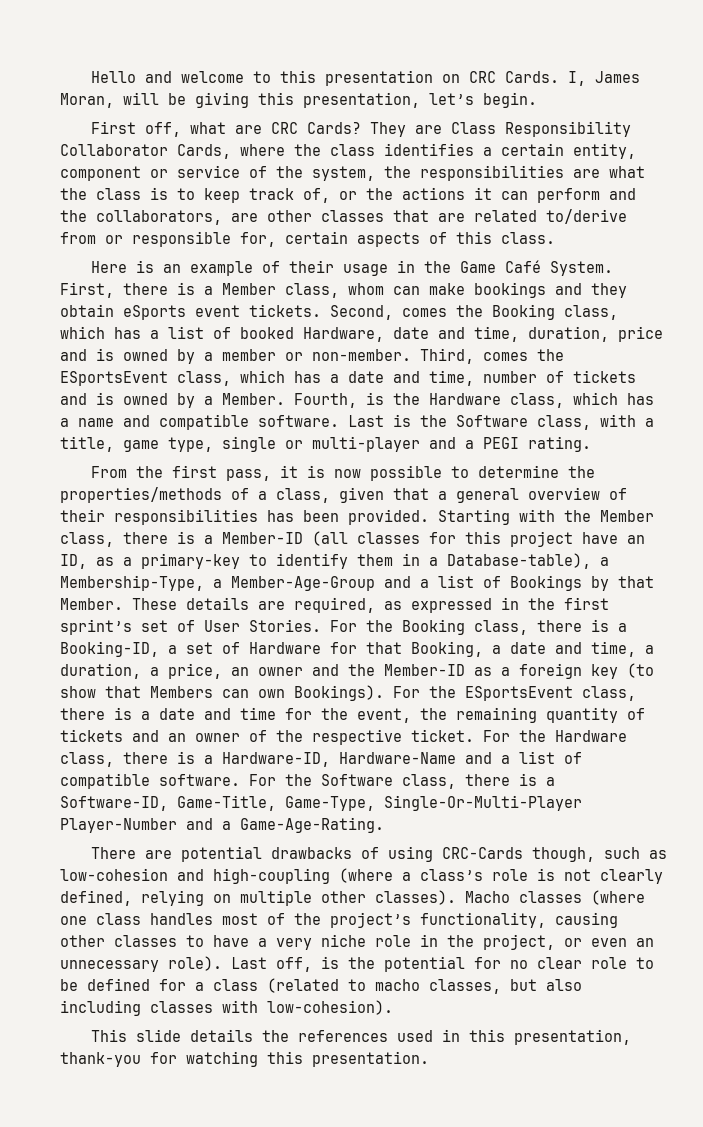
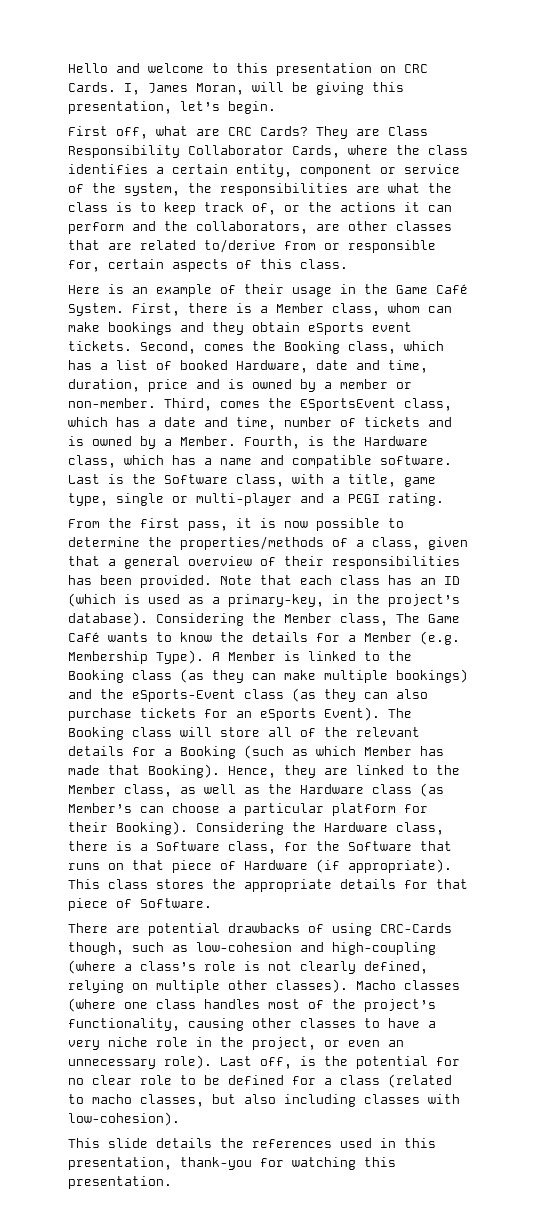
- Starting with the Member class, there is a Member-ID (all classes for this project have an ID, as a primary-key to identify them in a Database-table), a Membership-Type, a Member-Age-Group and a list of Bookings by that Member. These details are required, as expressed in the first sprint’s set of User Stories. For the Booking class, there is a Booking-ID, a set of Hardware for that Booking, a date and time, a duration, a price, an owner and the Member-ID as a foreign key (to show that Members can own Bookings). For the ESportsEvent class, there is a date and time for the event, the remaining quantity of tickets and an owner of the respective ticket. For the Hardware class, there is a Hardware-ID, Hardware-Name and a list of compatible software. For the Software class, there is a Software-ID, Game-Title, Game-Type, Single-Or-Multi-Player Player-Number and a Game-Age-Rating.
+ Note that each class has an ID (which is used as a primary-key, in the project’s database). Considering the Member class, The Game Café wants to know the details for a Member (e.g. Membership Type). A Member is linked to the Booking class (as they can make multiple bookings) and the eSports-Event class (as they can also purchase tickets for an eSports Event). The Booking class will store all of the relevant details for a Booking (such as which Member has made that Booking). Hence, they are linked to the Member class, as well as the Hardware class (as Member’s can choose a particular platform for their Booking). Considering the Hardware class, there is a Software class, for the Software that runs on that piece of Hardware (if appropriate). This class stores the appropriate details for that piece of Software.

